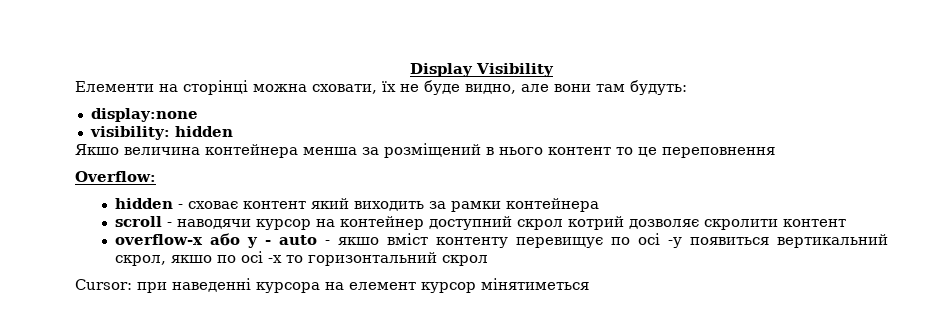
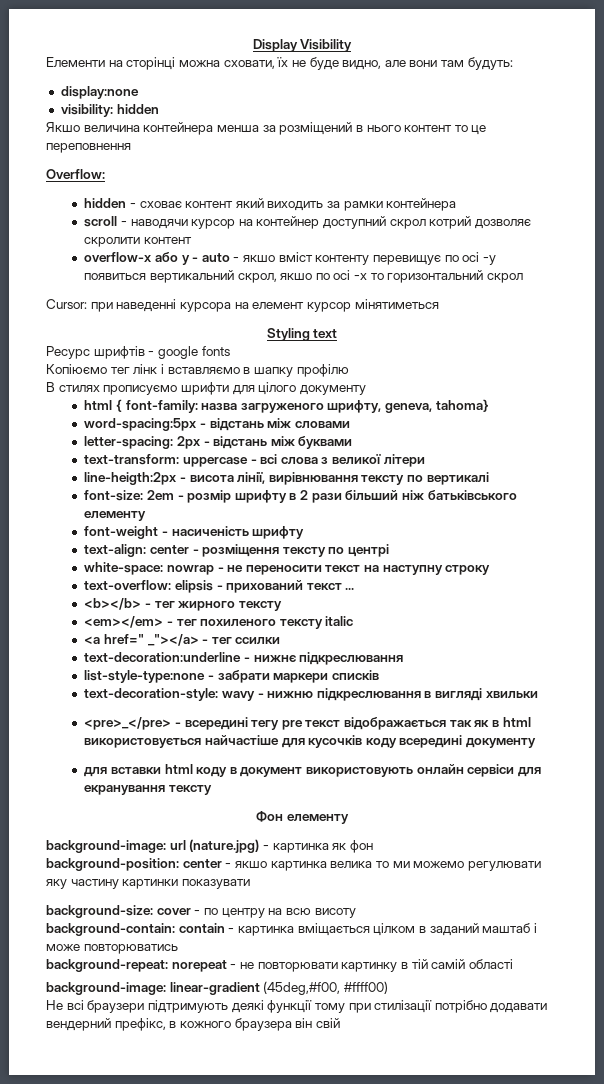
+ Styling text
+ Ресурс шрифтів - google fonts
+ Копіюємо тег лінк і вставляємо в шапку профілю
+ В стилях прописуємо шрифти для цілого документу
+ html { font-family: назва загруженого шрифту, geneva, tahoma}
+ word-spacing:5px - відстань між словами
+ letter-spacing: 2px - відстань між буквами
+ text-transform: uppercase - всі слова з великої літери
+ line-heigth:2px - висота лінії, вирівнювання тексту по вертикалі
+ font-size: 2em - розмір шрифту в 2 рази більший ніж батьківського елементу
+ font-weight - насиченість шрифту
+ text-align: center - розміщення тексту по центрі
+ white-space: nowrap - не переносити текст на наступну строку
+ text-overflow: elipsis - прихований текст ...
+ <b></b> - тег жирного тексту
+ <em></em> - тег похиленого тексту italic
+ <a href=" _"></a> - тег ссилки
+ text-decoration:underline - нижнє підкреслювання
+ list-style-type:none - забрати маркери списків
+ text-decoration-style: wavy - нижню підкреслювання в вигляді хвильки
+ <pre>_</pre> - всередині тегу pre текст відображається так як в html використовується найчастіше для кусочків коду всередині документу
+ для вставки html коду в документ використовують онлайн сервіси для екранування тексту
+ Фон елементу
+ background-image: url (nature.jpg) - картинка як фон
+ background-position: center - якшо картинка велика то ми можемо регулювати яку частину картинки показувати
+ background-size: cover - по центру на всю висоту
+ background-contain: contain - картинка вміщається цілком в заданий маштаб і може повторюватись
+ background-repeat: norepeat - не повторювати картинку в тій самій області
+ background-image: linear-gradient (45deg,#f00, #ffff00)
+ Не всі браузери підтримують деякі функції тому при стилізації потрібно додавати вендерний префікс, в кожного браузера він свій

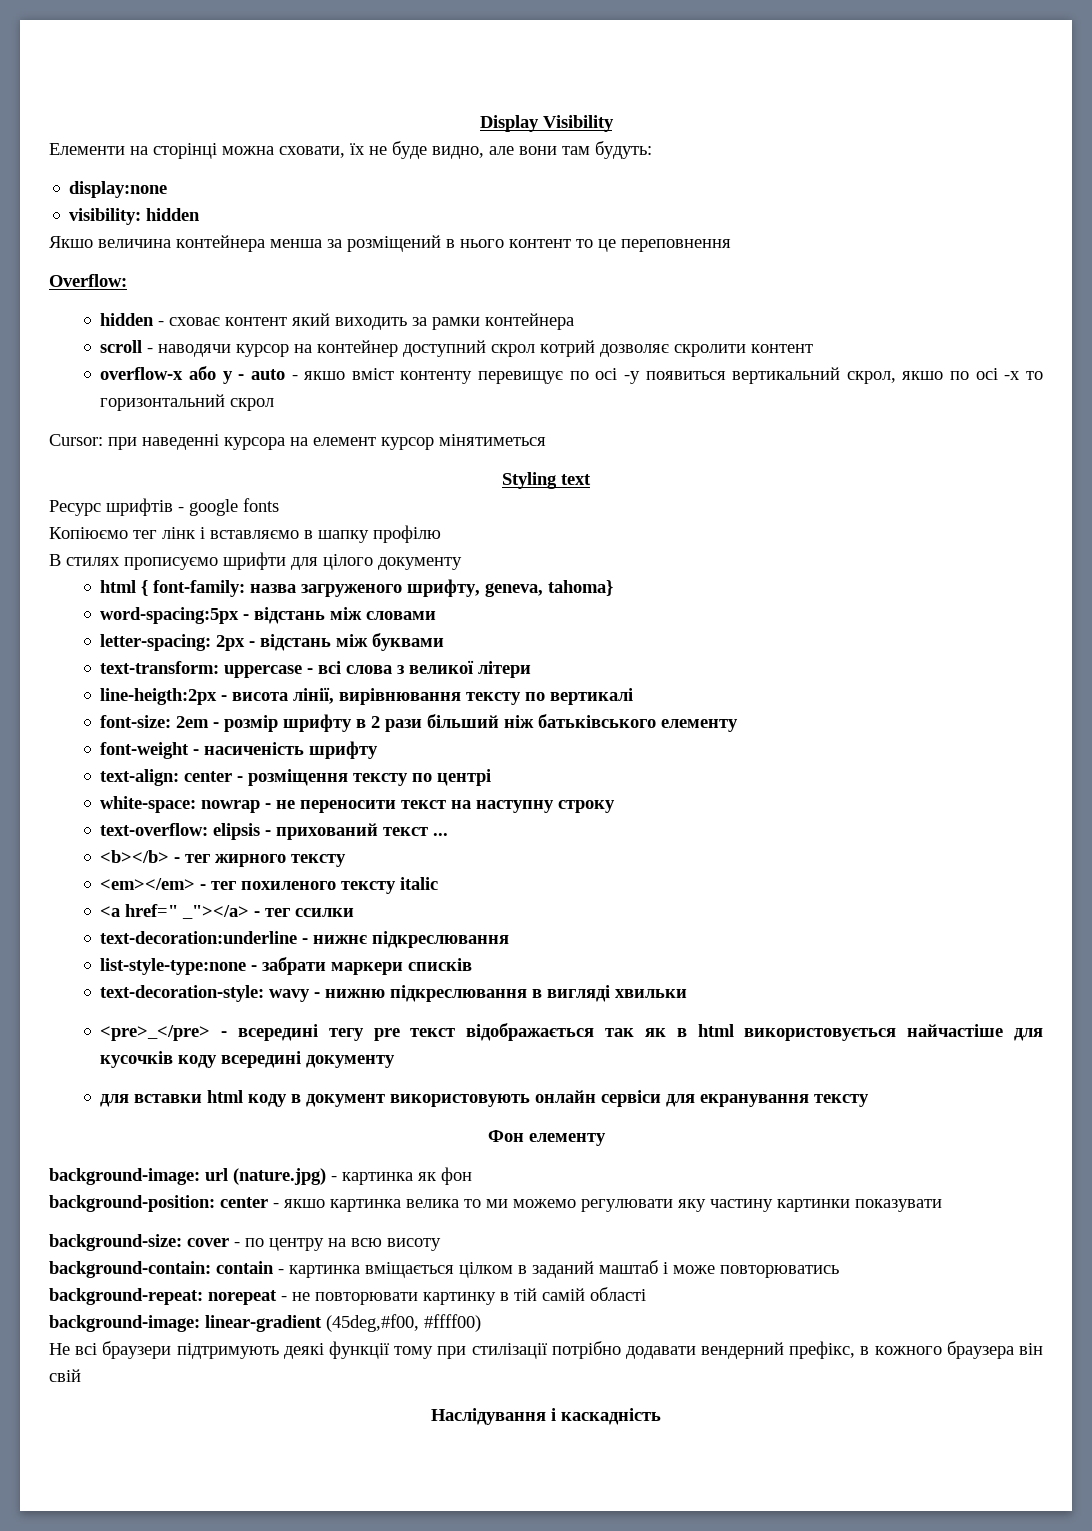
+ Наслідування і каскадність

